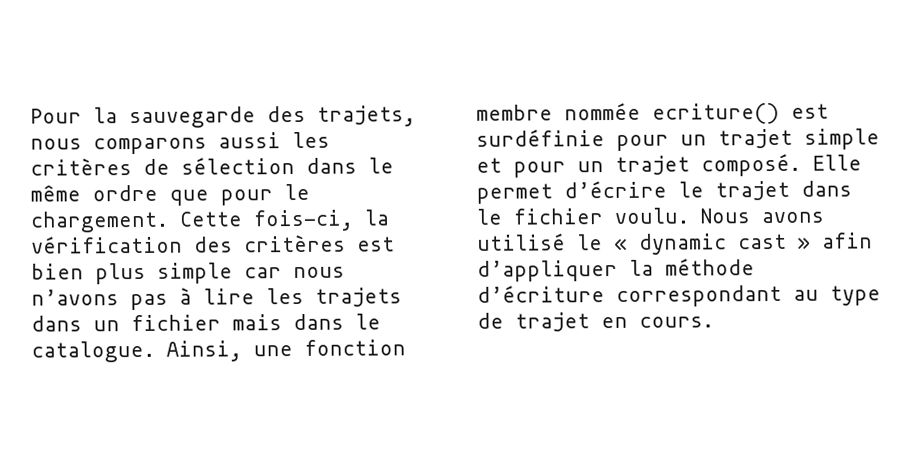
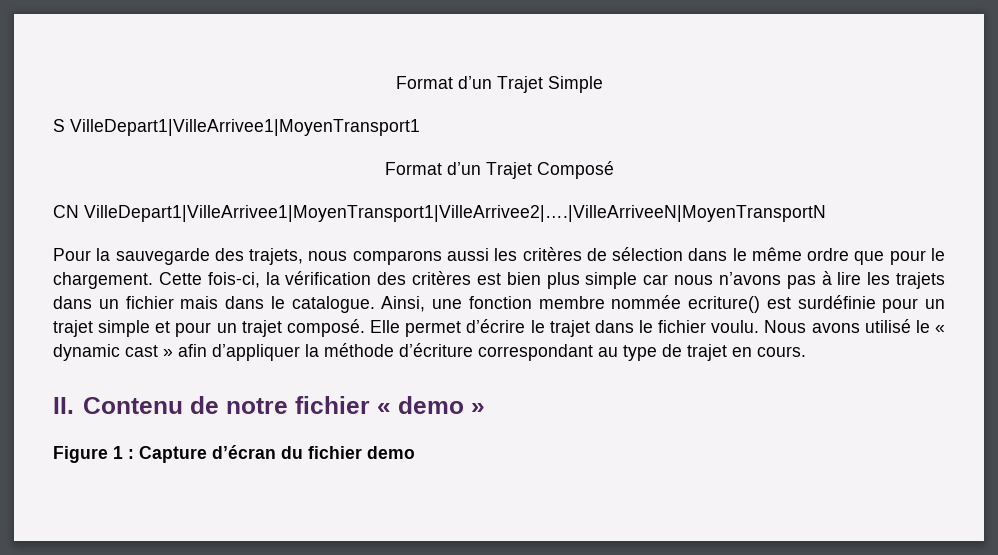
+ Format d’un Trajet Simple
+ S VilleDepart1|VilleArrivee1|MoyenTransport1
+ Format d’un Trajet Composé
+ CN VilleDepart1|VilleArrivee1|MoyenTransport1|VilleArrivee2|….|VilleArriveeN|MoyenTransportN
+ II. Contenu de notre fichier « demo »
+ Figure 1 : Capture d’écran du fichier demo

